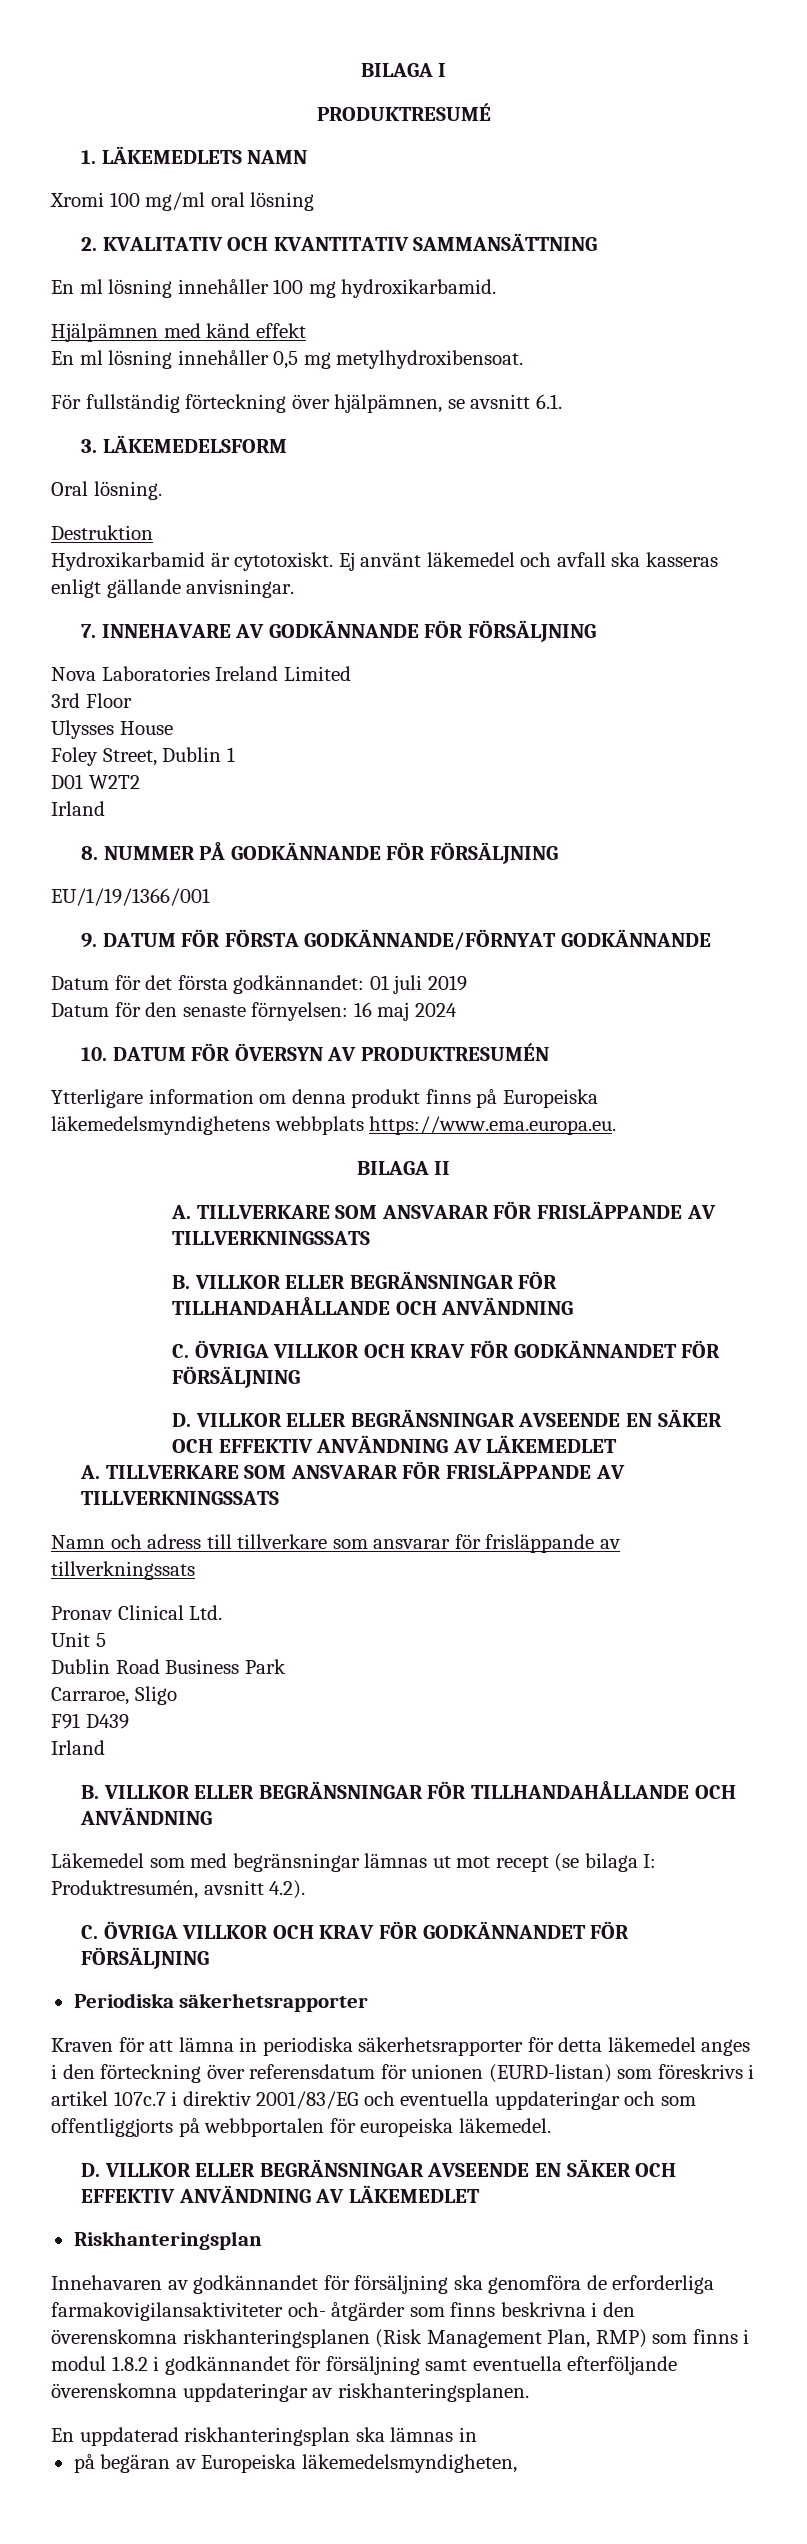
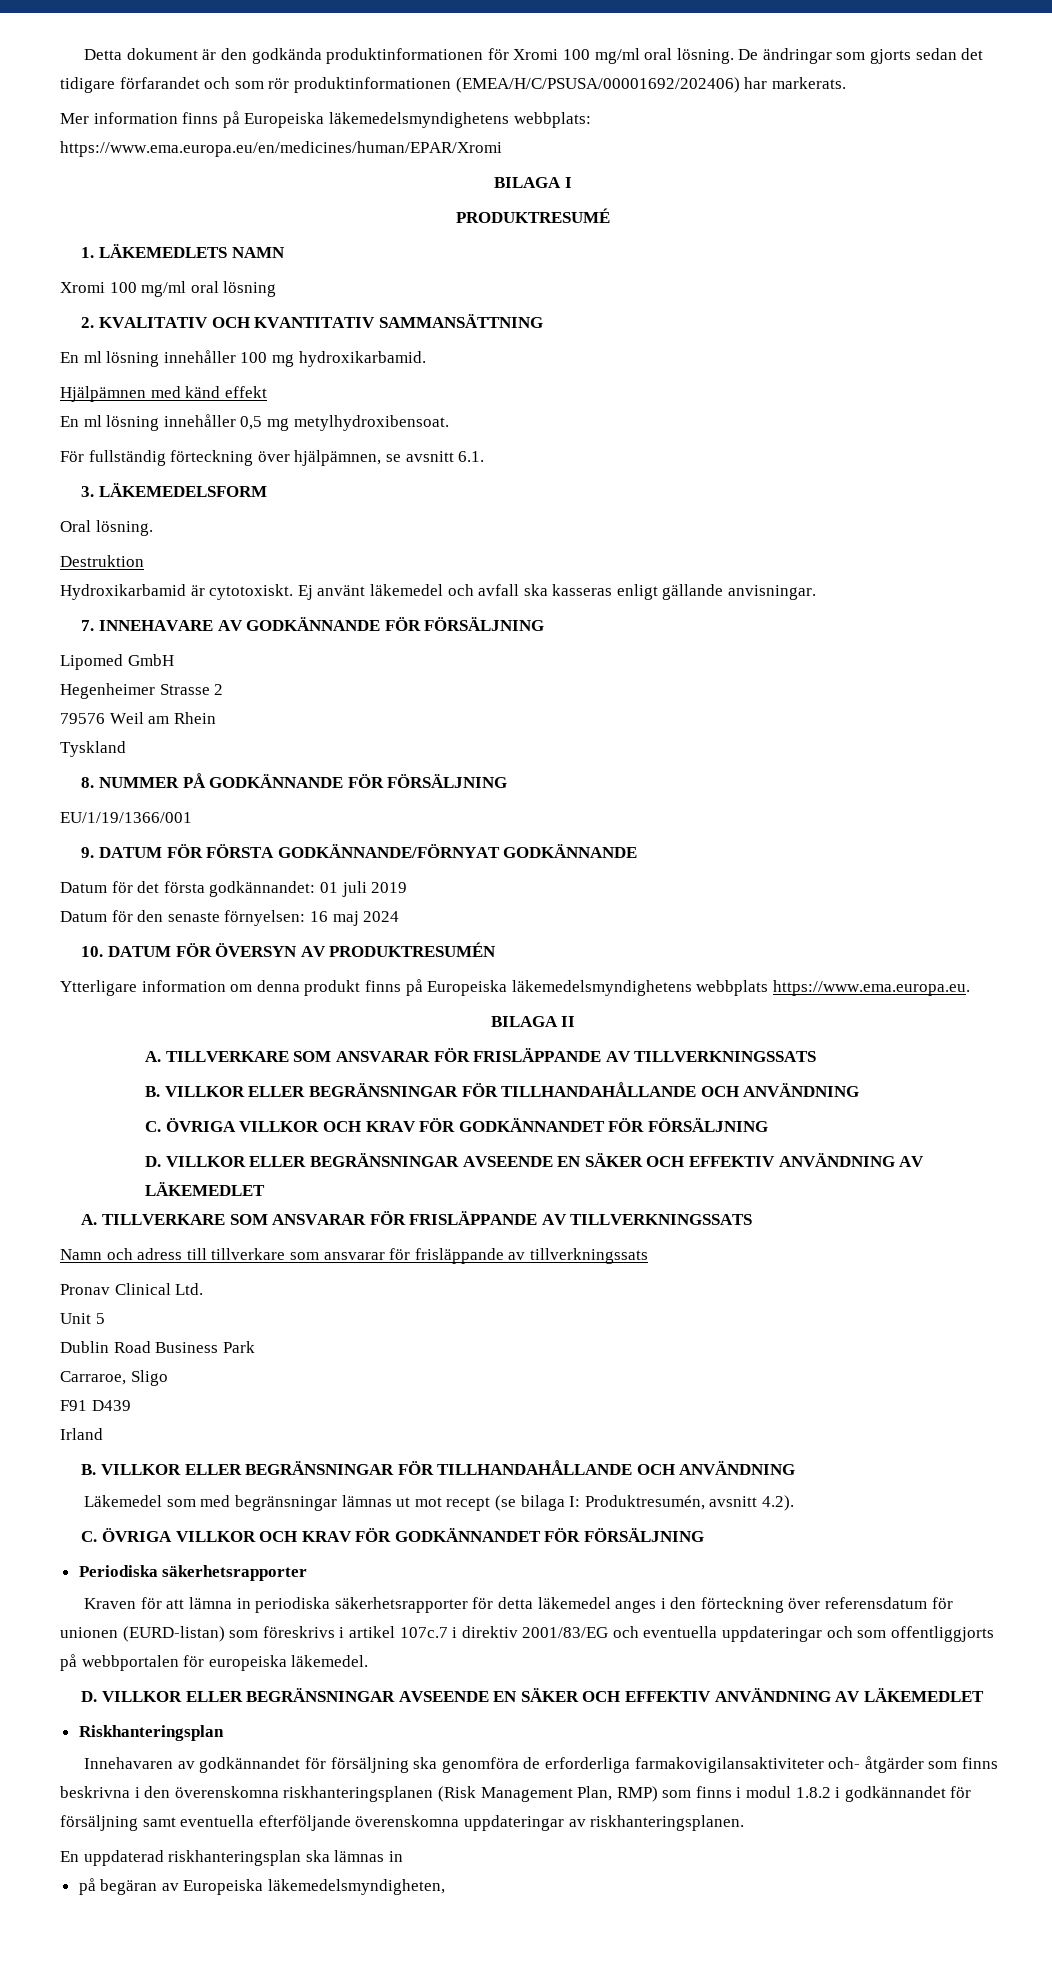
+ Detta dokument är den godkända produktinformationen för Xromi 100 mg/ml oral lösning. De ändringar som gjorts sedan det tidigare förfarandet och som rör produktinformationen (EMEA/H/C/PSUSA/00001692/202406) har markerats.
+ Mer information finns på Europeiska läkemedelsmyndighetens webbplats: https://www.ema.europa.eu/en/medicines/human/EPAR/Xromi
- Nova Laboratories Ireland Limited
- 3rd Floor
- Ulysses House
- Foley Street, Dublin 1
- D01 W2T2
- Irland
+ Lipomed GmbH
+ Hegenheimer Strasse 2
+ 79576 Weil am Rhein
+ Tyskland

